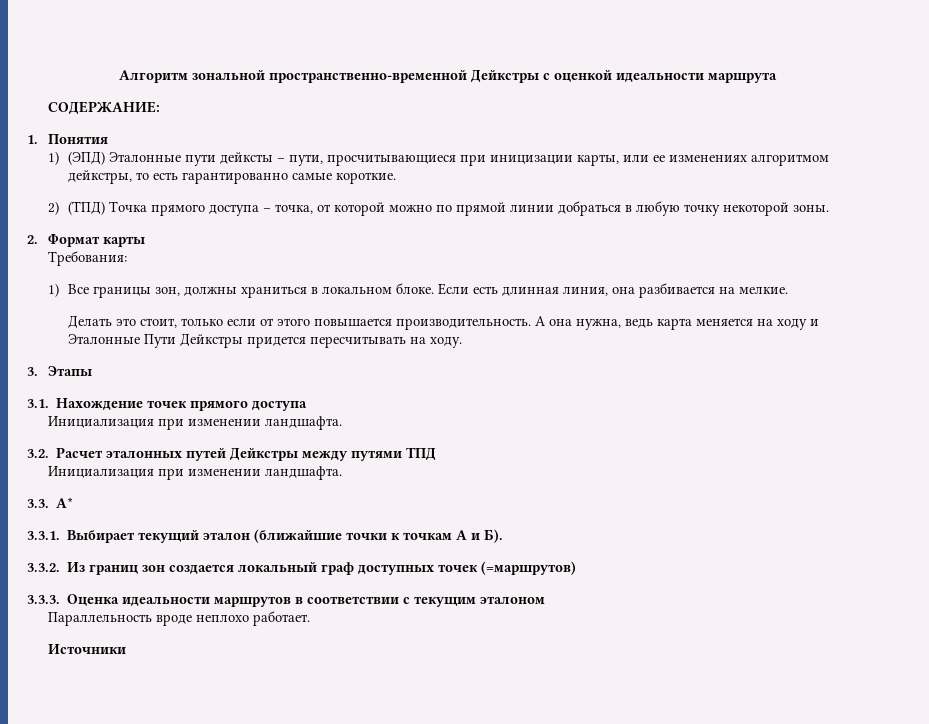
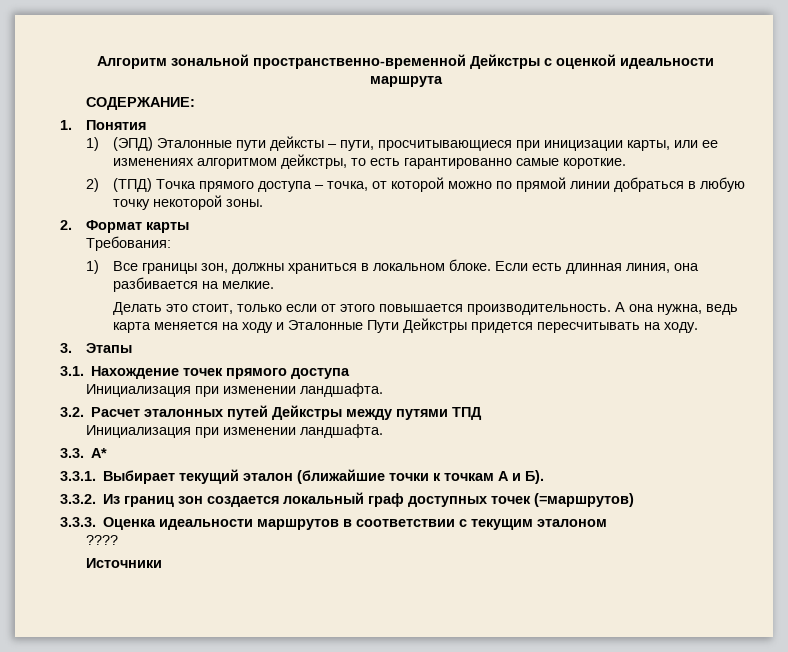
- Параллельность вроде неплохо работает.
+ ????

